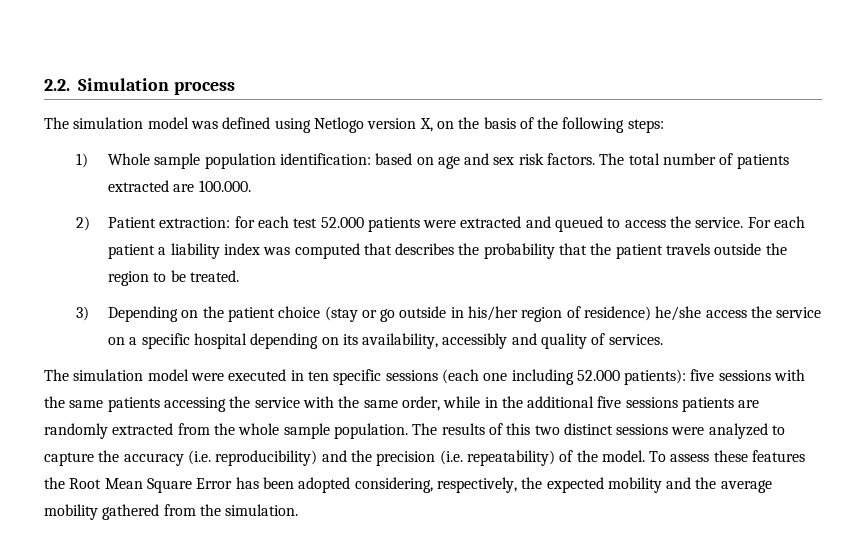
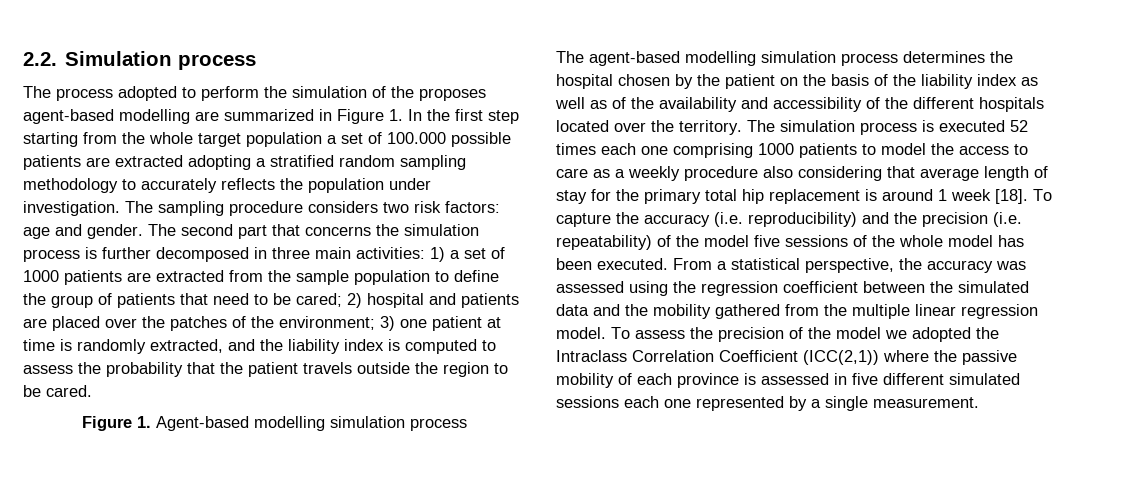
- The simulation model was defined using Netlogo version X, on the basis of the following steps:
- 1) Whole sample population identification: based on age and sex risk factors. The total number of patients extracted are 100.000.
- 2) Patient extraction: for each test 52.000 patients were extracted and queued to access the service. For each patient a liability index was computed that describes the probability that the patient travels outside the region to be treated.
- 3) Depending on the patient choice (stay or go outside in his/her region of residence) he/she access the service on a specific hospital depending on its availability, accessibly and quality of services.
- The simulation model were executed in ten specific sessions (each one including 52.000 patients): five sessions with the same patients accessing the service with the same order, while in the additional five sessions patients are randomly extracted from the whole sample population. The results of this two distinct sessions were analyzed to capture the accuracy (i.e. reproducibility) and the precision (i.e. repeatability) of the model. To assess these features the Root Mean Square Error has been adopted considering, respectively, the expected mobility and the average mobility gathered from the simulation.
+ The process adopted to perform the simulation of the proposes agent-based modelling are summarized in Figure 1. In the first step starting from the whole target population a set of 100.000 possible patients are extracted adopting a stratified random sampling methodology to accurately reflects the population under investigation. The sampling procedure considers two risk factors: age and gender. The second part that concerns the simulation process is further decomposed in three main activities: 1) a set of 1000 patients are extracted from the sample population to define the group of patients that need to be cared; 2) hospital and patients are placed over the patches of the environment; 3) one patient at time is randomly extracted, and the liability index is computed to assess the probability that the patient travels outside the region to be cared.
+ Figure 1. Agent-based modelling simulation process
+ The agent-based modelling simulation process determines the hospital chosen by the patient on the basis of the liability index as well as of the availability and accessibility of the different hospitals located over the territory. The simulation process is executed 52 times each one comprising 1000 patients to model the access to care as a weekly procedure also considering that average length of stay for the primary total hip replacement is around 1 week [18]. To capture the accuracy (i.e. reproducibility) and the precision (i.e. repeatability) of the model five sessions of the whole model has been executed. From a statistical perspective, the accuracy was assessed using the regression coefficient between the simulated data and the mobility gathered from the multiple linear regression model. To assess the precision of the model we adopted the Intraclass Correlation Coefficient (ICC(2,1)) where the passive mobility of each province is assessed in five different simulated sessions each one represented by a single measurement.

